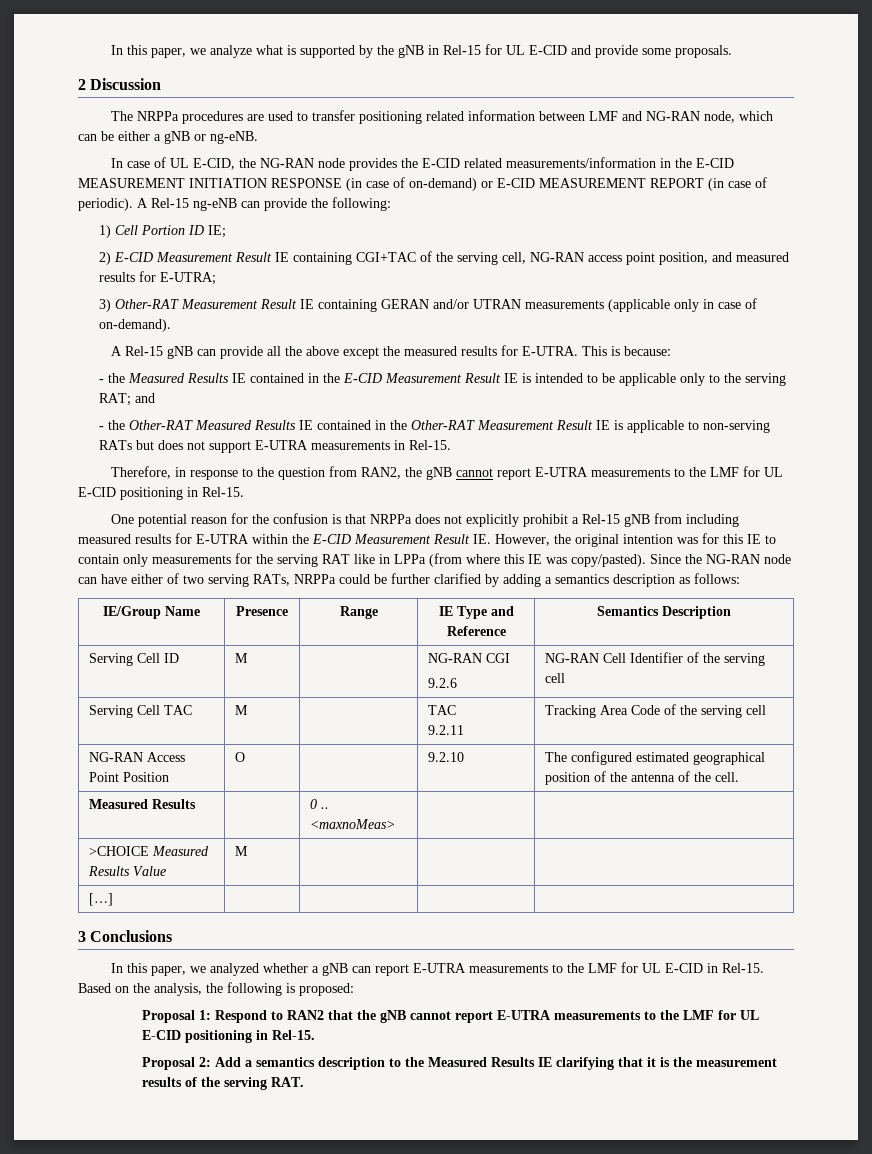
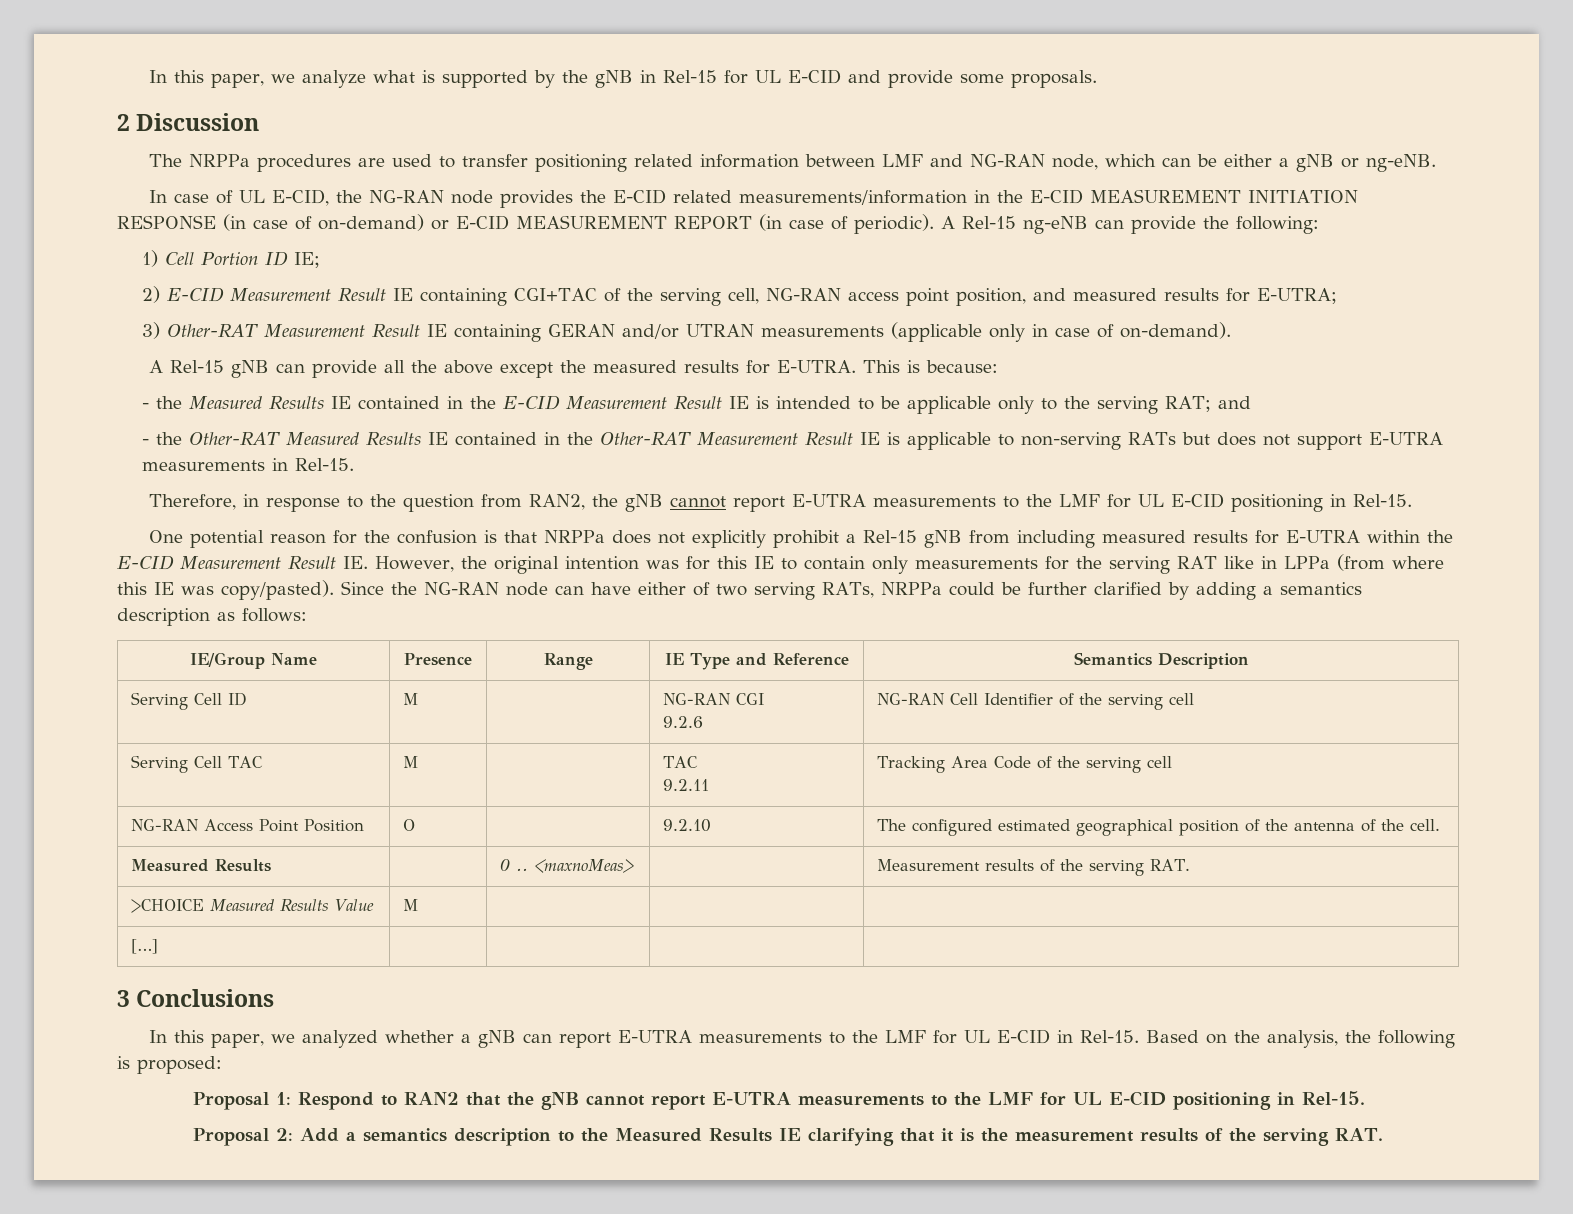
- Measured Results | | 0 .. <maxnoMeas> | |
+ Measured Results | | 0 .. <maxnoMeas> | | Measurement results of the serving RAT.

